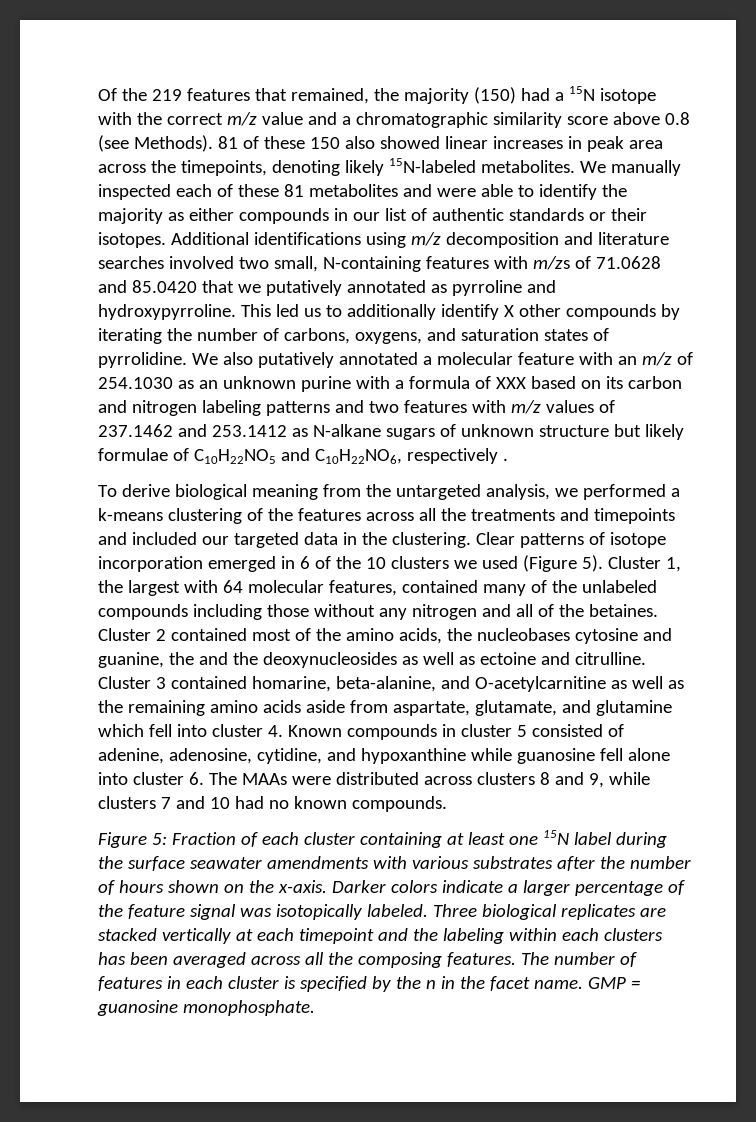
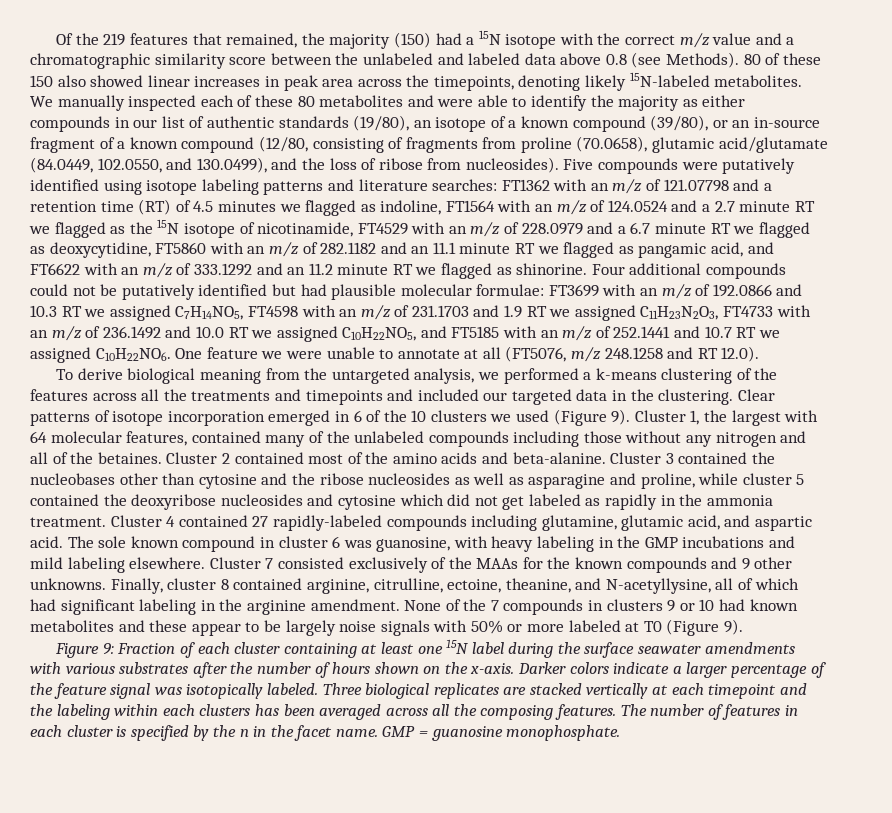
- Of the 219 features that remained, the majority (150) had a 15N isotope with the correct m/z value and a chromatographic similarity score above 0.8 (see Methods).
+ Of the 219 features that remained, the majority (150) had a 15N isotope with the correct m/z value and a chromatographic similarity score between the unlabeled and labeled data above 0.8 (see Methods).
- 81 of these 150 also showed linear increases in peak area across the timepoints, denoting likely 15N-labeled metabolites.
+ 80 of these 150 also showed linear increases in peak area across the timepoints, denoting likely 15N-labeled metabolites.
- We manually inspected each of these 81 metabolites and were able to identify the majority as either compounds in our list of authentic standards or their isotopes. Additional identifications using m/z decomposition and literature searches involved two small, N-containing features with m/zs of 71.0628 and 85.0420 that we putatively annotated as pyrroline and hydroxypyrroline. This led us to additionally identify X other compounds by iterating the number of carbons, oxygens, and saturation states of pyrrolidine. We also putatively annotated a molecular feature with an m/z of 254.1030 as an unknown purine with a formula of XXX based on its carbon and nitrogen labeling patterns and two features with m/z values of 237.1462 and 253.1412 as N-alkane sugars of unknown structure but likely formulae of C10H22NO5 and C10H22NO6, respectively .
+ We manually inspected each of these 80 metabolites and were able to identify the majority as either compounds in our list of authentic standards (19/80), an isotope of a known compound (39/80), or an in-source fragment of a known compound (12/80, consisting of fragments from proline (70.0658), glutamic acid/glutamate (84.0449, 102.0550, and 130.0499), and the loss of ribose from nucleosides). Five compounds were putatively identified using isotope labeling patterns and literature searches: FT1362 with an m/z of 121.07798 and a retention time (RT) of 4.5 minutes we flagged as indoline, FT1564 with an m/z of 124.0524 and a 2.7 minute RT we flagged as the 15N isotope of nicotinamide, FT4529 with an m/z of 228.0979 and a 6.7 minute RT we flagged as deoxycytidine, FT5860 with an m/z of 282.1182 and an 11.1 minute RT we flagged as pangamic acid, and FT6622 with an m/z of 333.1292 and an 11.2 minute RT we flagged as shinorine. Four additional compounds could not be putatively identified but had plausible molecular formulae: FT3699 with an m/z of 192.0866 and 10.3 RT we assigned C7H14NO5, FT4598 with an m/z of 231.1703 and 1.9 RT we assigned C11H23N2O3, FT4733 with an m/z of 236.1492 and 10.0 RT we assigned C10H22NO5, and FT5185 with an m/z of 252.1441 and 10.7 RT we assigned C10H22NO6. One feature we were unable to annotate at all (FT5076, m/z 248.1258 and RT 12.0).
- Clear patterns of isotope incorporation emerged in 6 of the 10 clusters we used (Figure 5).
+ Clear patterns of isotope incorporation emerged in 6 of the 10 clusters we used (Figure 9).
- Cluster 2 contained most of the amino acids, the nucleobases cytosine and guanine, the and the deoxynucleosides as well as ectoine and citrulline. Cluster 3 contained homarine, beta-alanine, and O-acetylcarnitine as well as the remaining amino acids aside from aspartate, glutamate, and glutamine which fell into cluster 4. Known compounds in cluster 5 consisted of adenine, adenosine, cytidine, and hypoxanthine while guanosine fell alone into cluster 6. The MAAs were distributed across clusters 8 and 9, while clusters 7 and 10 had no known compounds.
+ Cluster 2 contained most of the amino acids and beta-alanine. Cluster 3 contained the nucleobases other than cytosine and the ribose nucleosides as well as asparagine and proline, while cluster 5 contained the deoxyribose nucleosides and cytosine which did not get labeled as rapidly in the ammonia treatment. Cluster 4 contained 27 rapidly-labeled compounds including glutamine, glutamic acid, and aspartic acid. The sole known compound in cluster 6 was guanosine, with heavy labeling in the GMP incubations and mild labeling elsewhere. Cluster 7 consisted exclusively of the MAAs for the known compounds and 9 other unknowns. Finally, cluster 8 contained arginine, citrulline, ectoine, theanine, and N-acetyllysine, all of which had significant labeling in the arginine amendment. None of the 7 compounds in clusters 9 or 10 had known metabolites and these appear to be largely noise signals with 50% or more labeled at T0 (Figure 9).
- Figure 5: Fraction of each cluster containing at least one 15N label during the surface seawater amendments with various substrates after the number of hours shown on the x-axis.
+ Figure 9: Fraction of each cluster containing at least one 15N label during the surface seawater amendments with various substrates after the number of hours shown on the x-axis.

